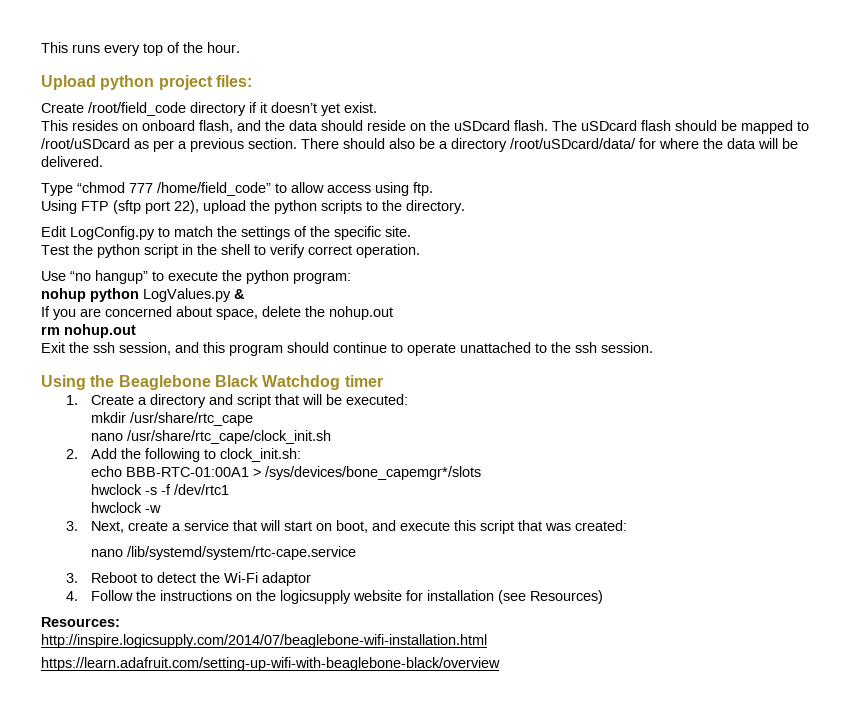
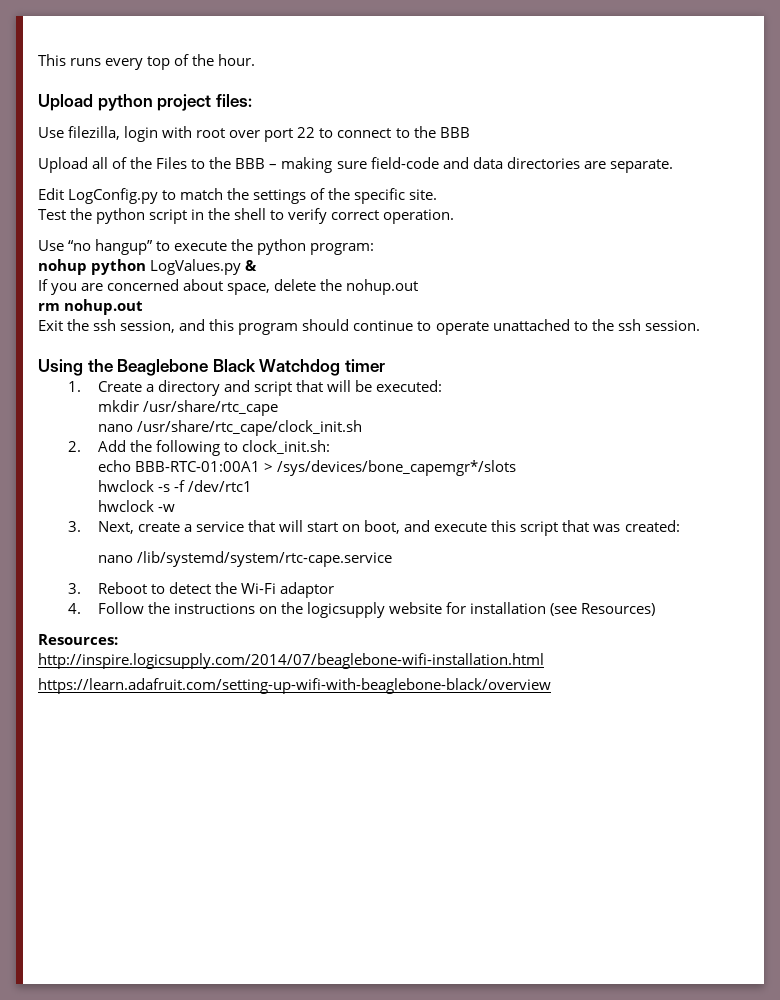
- Create /root/field_code directory if it doesn’t yet exist.
- This resides on onboard flash, and the data should reside on the uSDcard flash. The uSDcard flash should be mapped to /root/uSDcard as per a previous section. There should also be a directory /root/uSDcard/data/ for where the data will be delivered.
- Type “chmod 777 /home/field_code” to allow access using ftp.
- Using FTP (sftp port 22), upload the python scripts to the directory.
+ Use filezilla, login with root over port 22 to connect to the BBB
+ Upload all of the Files to the BBB – making sure field-code and data directories are separate.

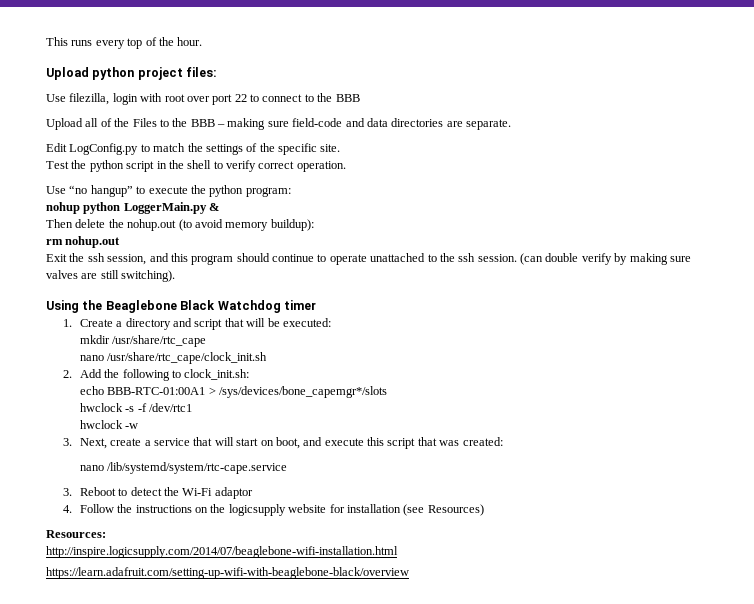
- nohup python LogValues.py &
+ nohup python LoggerMain.py &
- If you are concerned about space, delete the nohup.out
+ Then delete the nohup.out (to avoid memory buildup):
+ (can double verify by making sure valves are still switching).

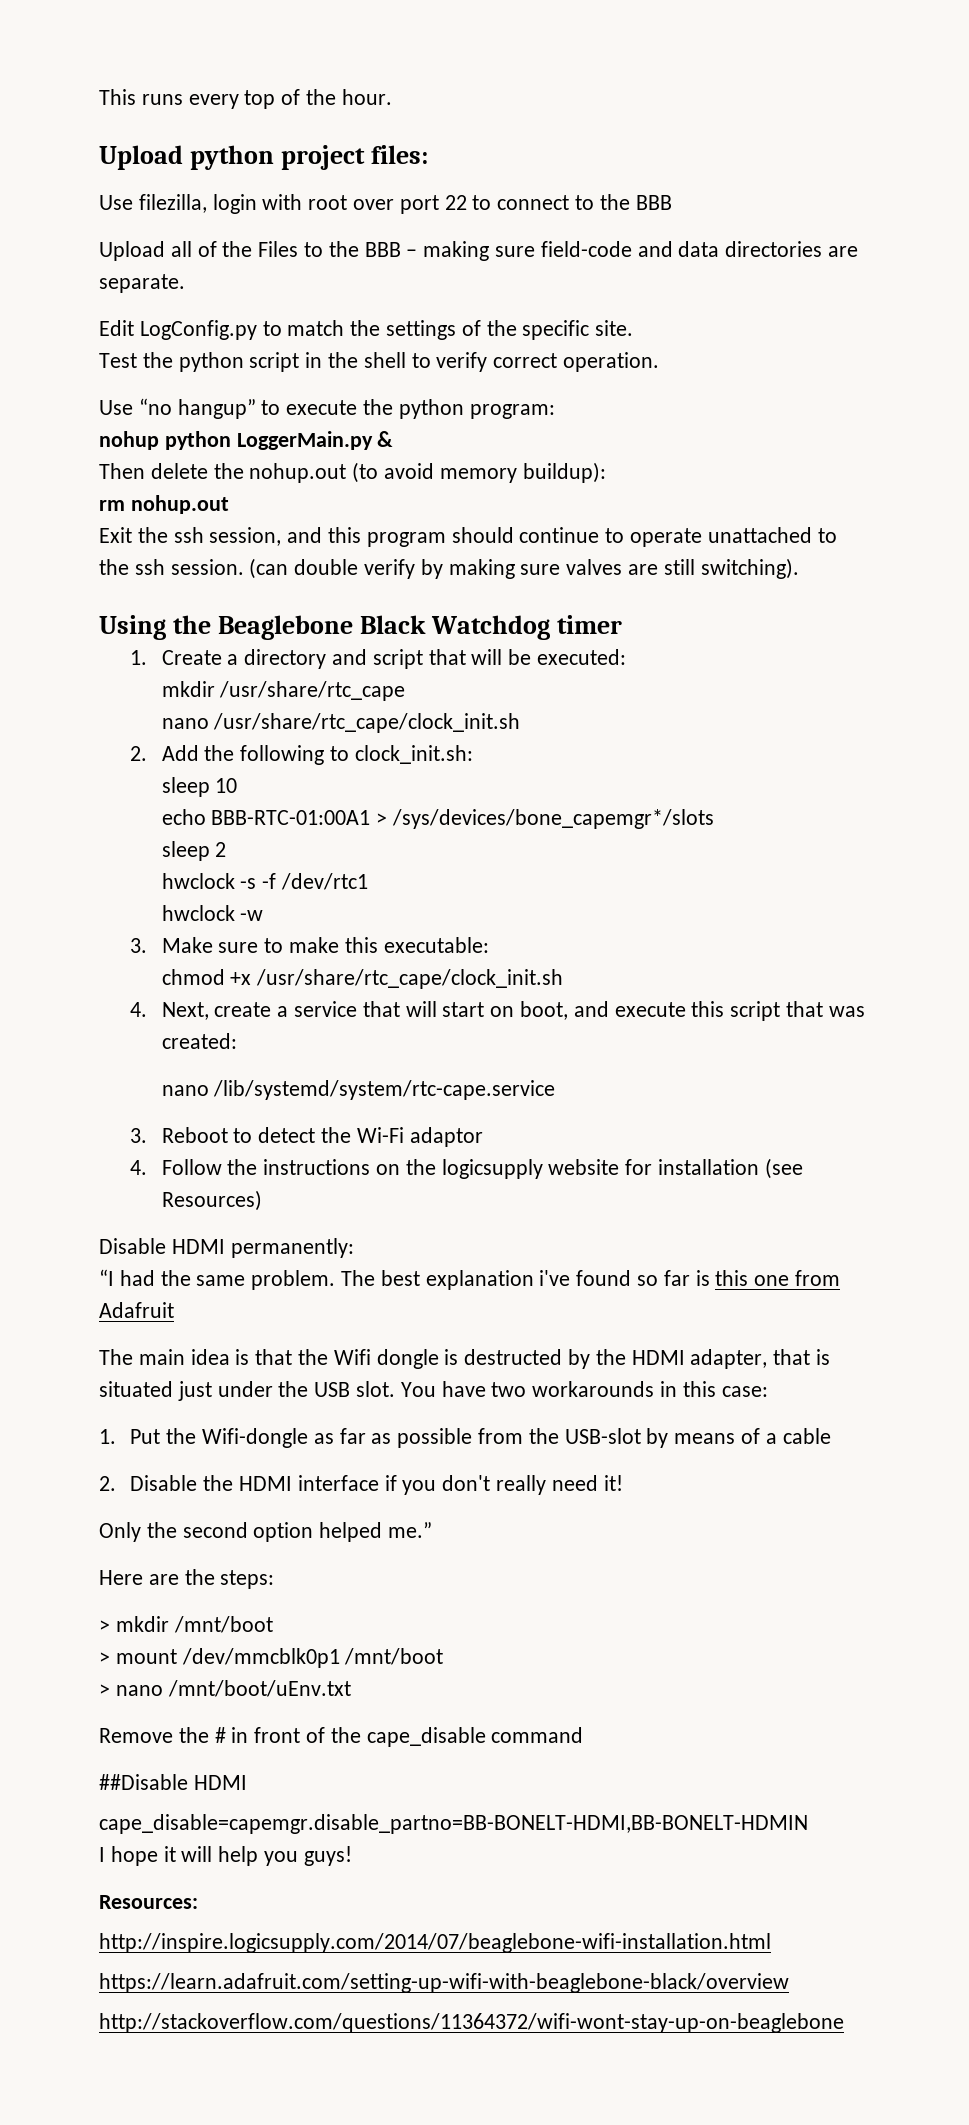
+ sleep 10
+ sleep 2
- 3. Next, create a service that will start on boot, and execute this script that was created:
+ 3. Make sure to make this executable:
+ chmod +x /usr/share/rtc_cape/clock_init.sh
+ 4. Next, create a service that will start on boot, and execute this script that was created:
+ Disable HDMI permanently:
+ “I had the same problem. The best explanation i've found so far is this one from Adafruit
+ The main idea is that the Wifi dongle is destructed by the HDMI adapter, that is situated just under the USB slot. You have two workarounds in this case:
+ 1. Put the Wifi-dongle as far as possible from the USB-slot by means of a cable
+ 2. Disable the HDMI interface if you don't really need it!
+ Only the second option helped me.”
+ Here are the steps:
+ > mkdir /mnt/boot
+ > mount /dev/mmcblk0p1 /mnt/boot
+ > nano /mnt/boot/uEnv.txt
+ Remove the # in front of the cape_disable command
+ ##Disable HDMI
+ cape_disable=capemgr.disable_partno=BB-BONELT-HDMI,BB-BONELT-HDMIN
+ I hope it will help you guys!
+ http://stackoverflow.com/questions/11364372/wifi-wont-stay-up-on-beaglebone

